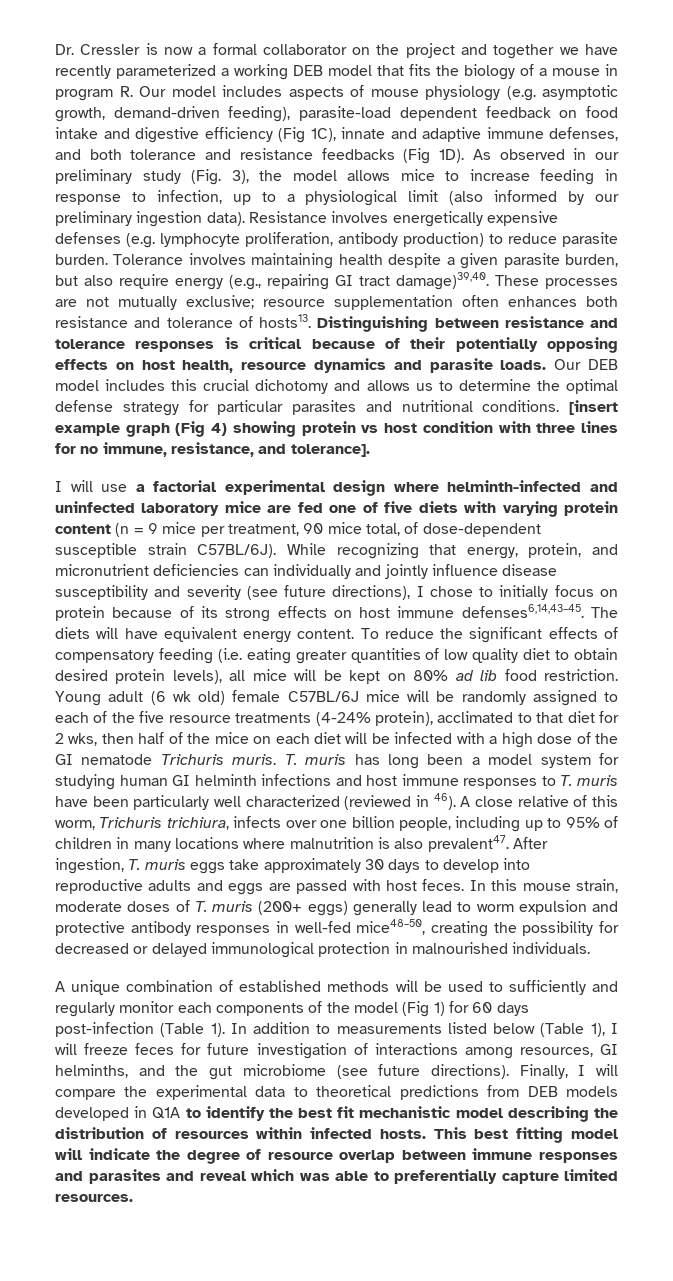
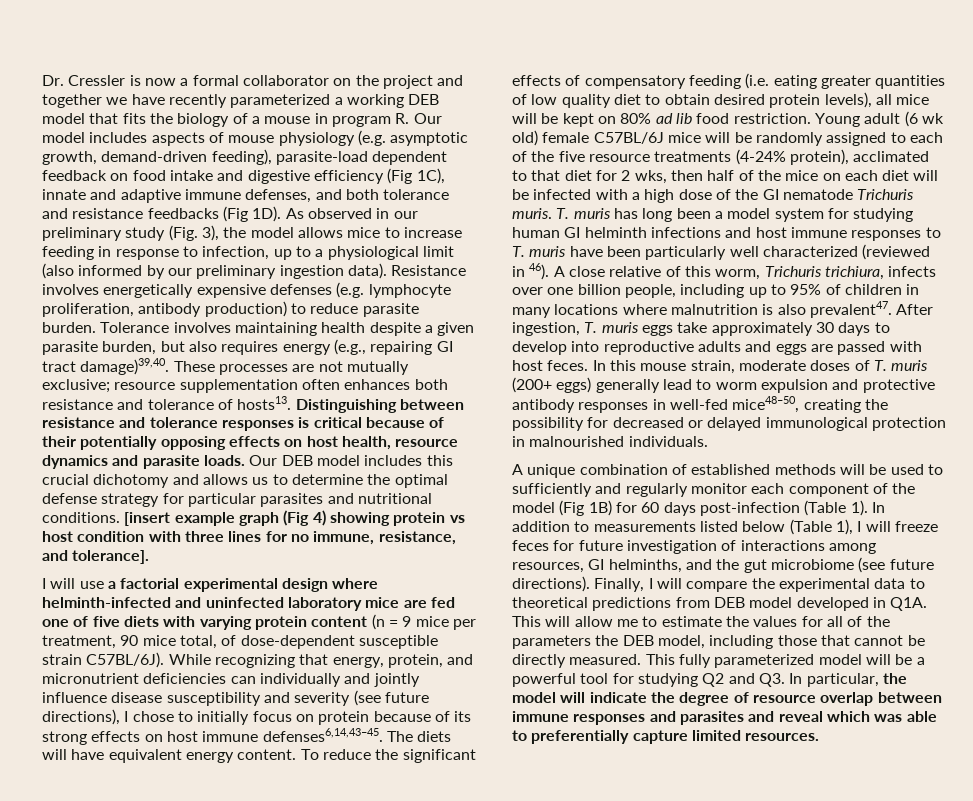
- Tolerance involves maintaining health despite a given parasite burden, but also require energy (e.g., repairing GI tract damage)39,40.
+ Tolerance involves maintaining health despite a given parasite burden, but also requires energy (e.g., repairing GI tract damage)39,40.
- A unique combination of established methods will be used to sufficiently and regularly monitor each components of the model (Fig 1) for 60 days post-infection (Table 1).
+ A unique combination of established methods will be used to sufficiently and regularly monitor each component of the model (Fig 1B) for 60 days post-infection (Table 1).
- Finally, I will compare the experimental data to theoretical predictions from DEB models developed in Q1A to identify the best fit mechanistic model describing the distribution of resources within infected hosts. This best fitting model will indicate the degree of resource overlap between immune responses and parasites and reveal which was able to preferentially capture limited resources.
+ Finally, I will compare the experimental data to theoretical predictions from DEB model developed in Q1A. This will allow me to estimate the values for all of the parameters the DEB model, including those that cannot be directly measured. This fully parameterized model will be a powerful tool for studying Q2 and Q3. In particular, the model will indicate the degree of resource overlap between immune responses and parasites and reveal which was able to preferentially capture limited resources.

